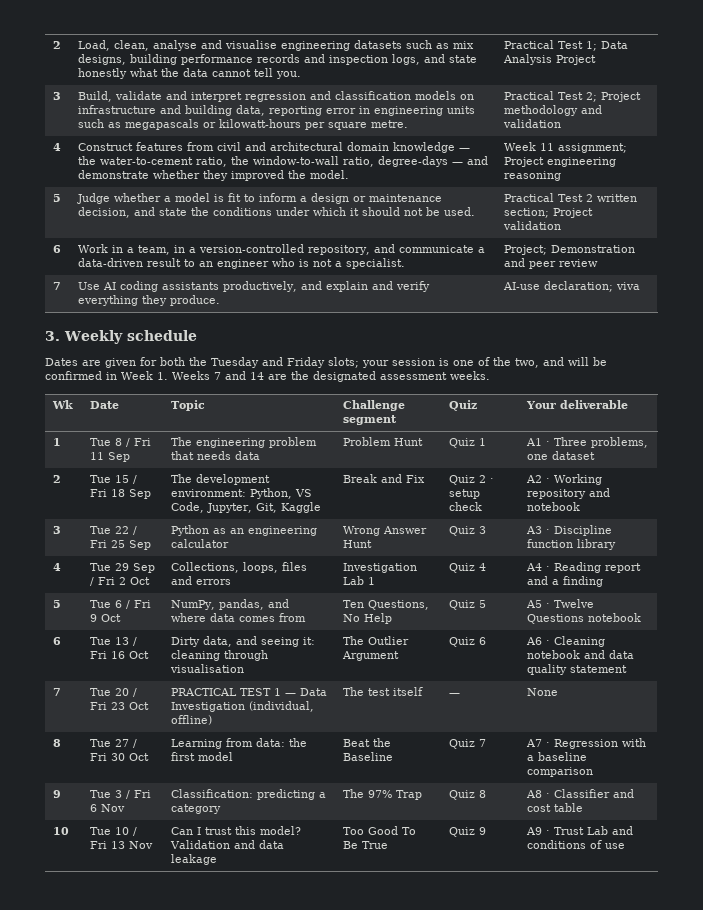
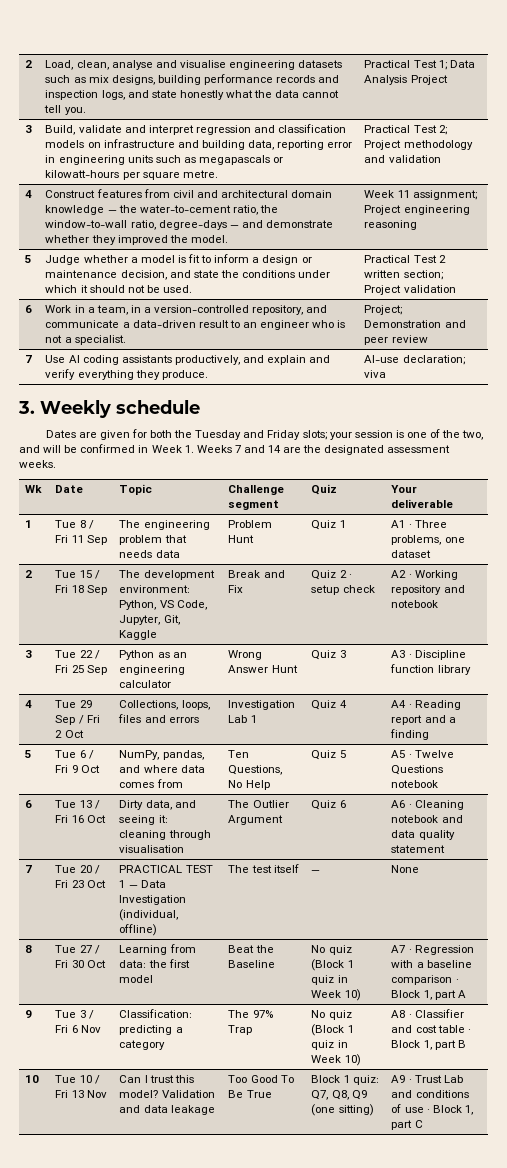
- 8 | Tue 27 / Fri 30 Oct | Learning from data: the first model | Beat the Baseline | Quiz 7 | A7 · Regression with a baseline comparison
+ 8 | Tue 27 / Fri 30 Oct | Learning from data: the first model | Beat the Baseline | No quiz (Block 1 quiz in Week 10) | A7 · Regression with a baseline comparison · Block 1, part A
- 9 | Tue 3 / Fri 6 Nov | Classification: predicting a category | The 97% Trap | Quiz 8 | A8 · Classifier and cost table
+ 9 | Tue 3 / Fri 6 Nov | Classification: predicting a category | The 97% Trap | No quiz (Block 1 quiz in Week 10) | A8 · Classifier and cost table · Block 1, part B
- Quiz 9
+ Block 1 quiz: Q7, Q8, Q9 (one sitting)
- A9 · Trust Lab and conditions of use
+ A9 · Trust Lab and conditions of use · Block 1, part C

